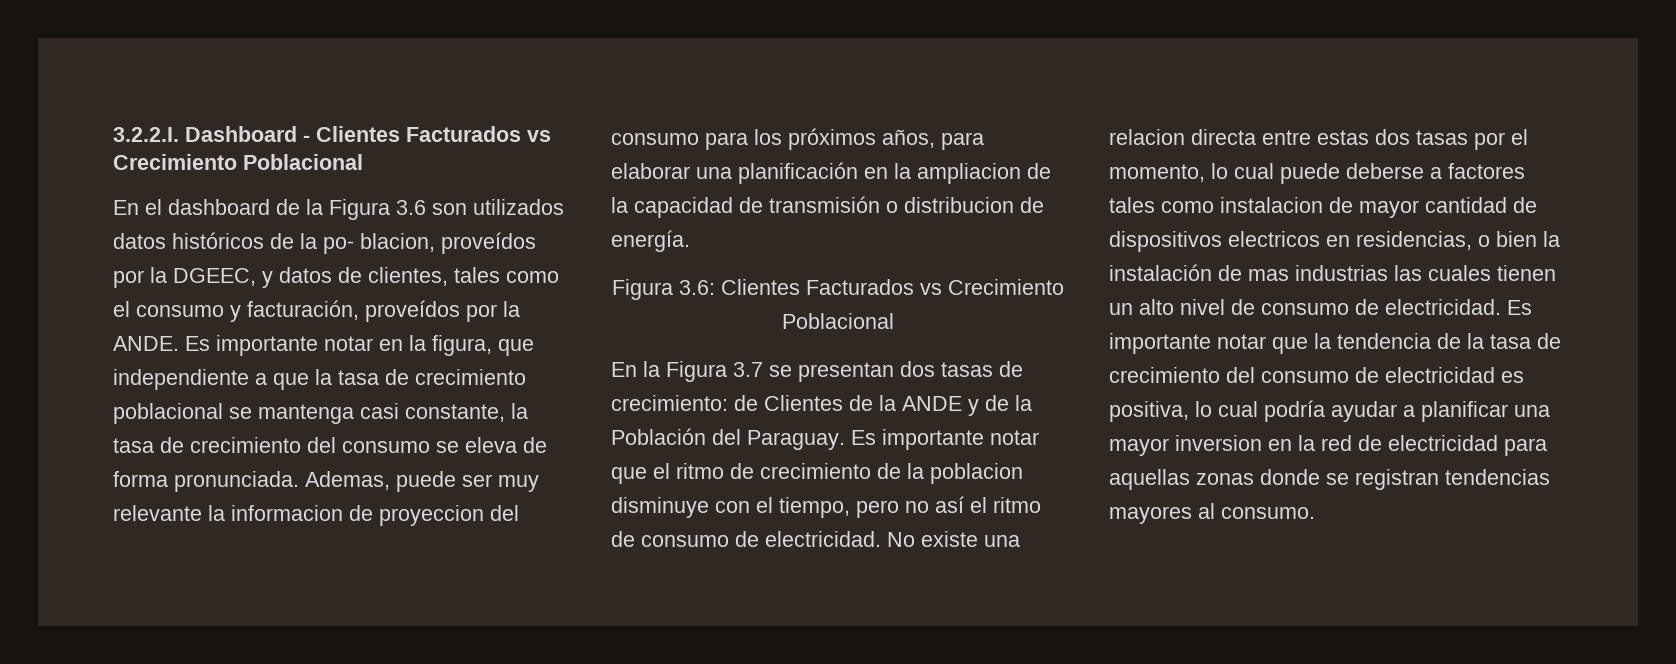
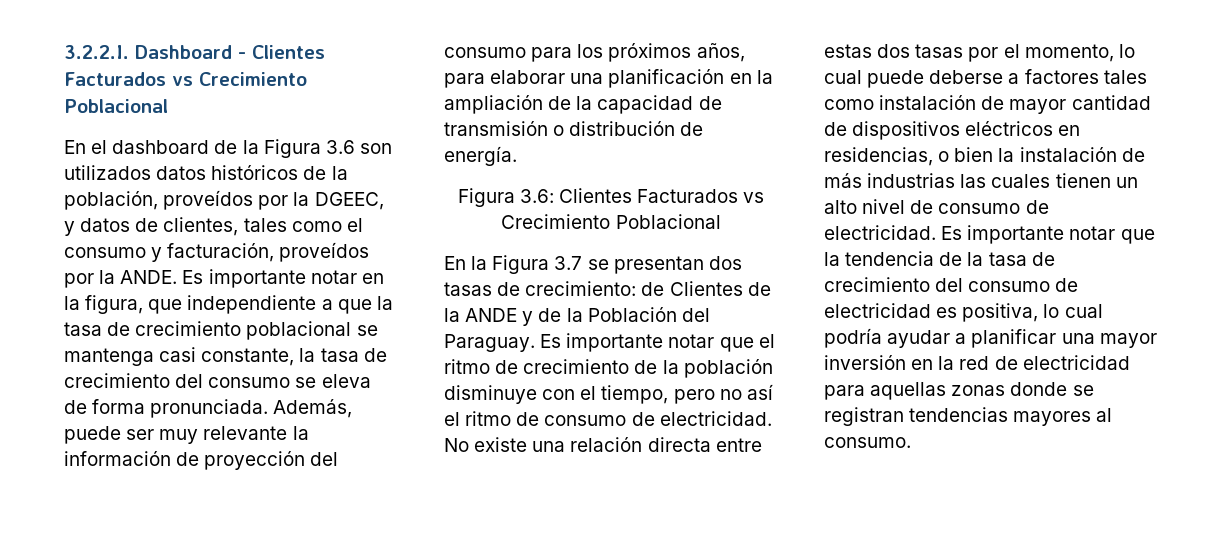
- En el dashboard de la Figura 3.6 son utilizados datos históricos de la po- blacion, proveídos por la DGEEC, y datos de clientes, tales como el consumo y facturación, proveídos por la ANDE.
+ En el dashboard de la Figura 3.6 son utilizados datos históricos de la población, proveídos por la DGEEC, y datos de clientes, tales como el consumo y facturación, proveídos por la ANDE.
- Ademas, puede ser muy relevante la informacion de proyeccion del consumo para los próximos años, para elaborar una planificación en la ampliacion de la capacidad de transmisión o distribucion de energía.
+ Además, puede ser muy relevante la información de proyección del consumo para los próximos años, para elaborar una planificación en la ampliación de la capacidad de transmisión o distribución de energía.
- Es importante notar que el ritmo de crecimiento de la poblacion disminuye con el tiempo, pero no así el ritmo de consumo de electricidad.
+ Es importante notar que el ritmo de crecimiento de la población disminuye con el tiempo, pero no así el ritmo de consumo de electricidad.
- No existe una relacion directa entre estas dos tasas por el momento, lo cual puede deberse a factores tales como instalacion de mayor cantidad de dispositivos electricos en residencias, o bien la instalación de mas industrias las cuales tienen un alto nivel de consumo de electricidad.
+ No existe una relación directa entre estas dos tasas por el momento, lo cual puede deberse a factores tales como instalación de mayor cantidad de dispositivos eléctricos en residencias, o bien la instalación de más industrias las cuales tienen un alto nivel de consumo de electricidad.
- Es importante notar que la tendencia de la tasa de crecimiento del consumo de electricidad es positiva, lo cual podría ayudar a planificar una mayor inversion en la red de electricidad para aquellas zonas donde se registran tendencias mayores al consumo.
+ Es importante notar que la tendencia de la tasa de crecimiento del consumo de electricidad es positiva, lo cual podría ayudar a planificar una mayor inversión en la red de electricidad para aquellas zonas donde se registran tendencias mayores al consumo.

